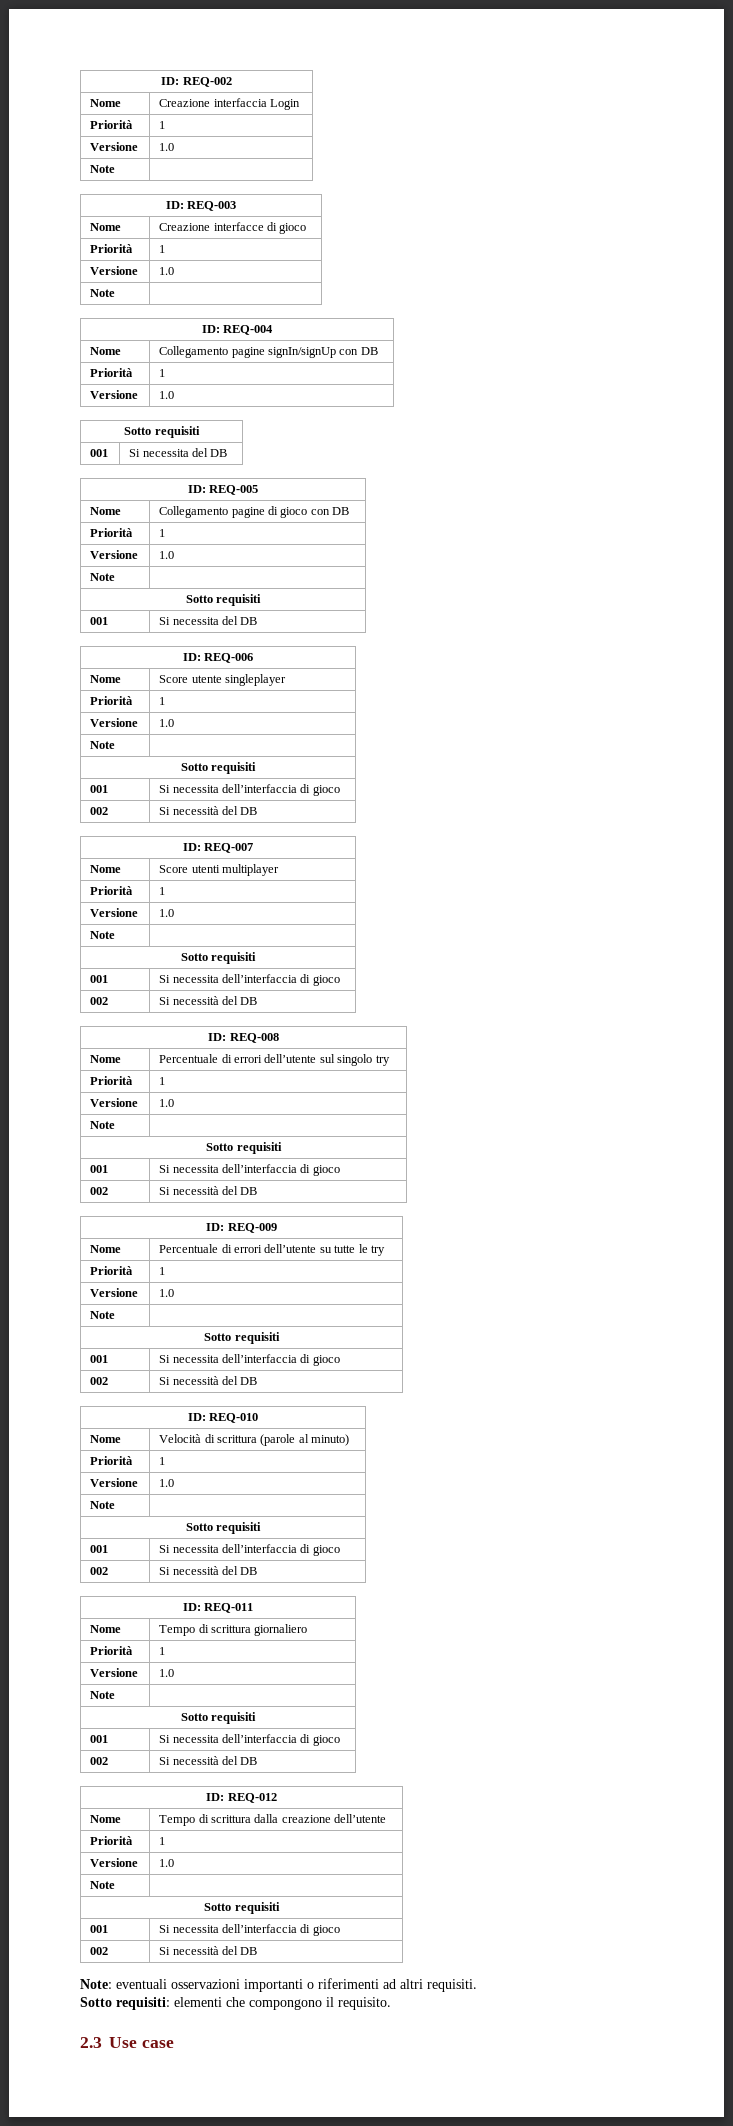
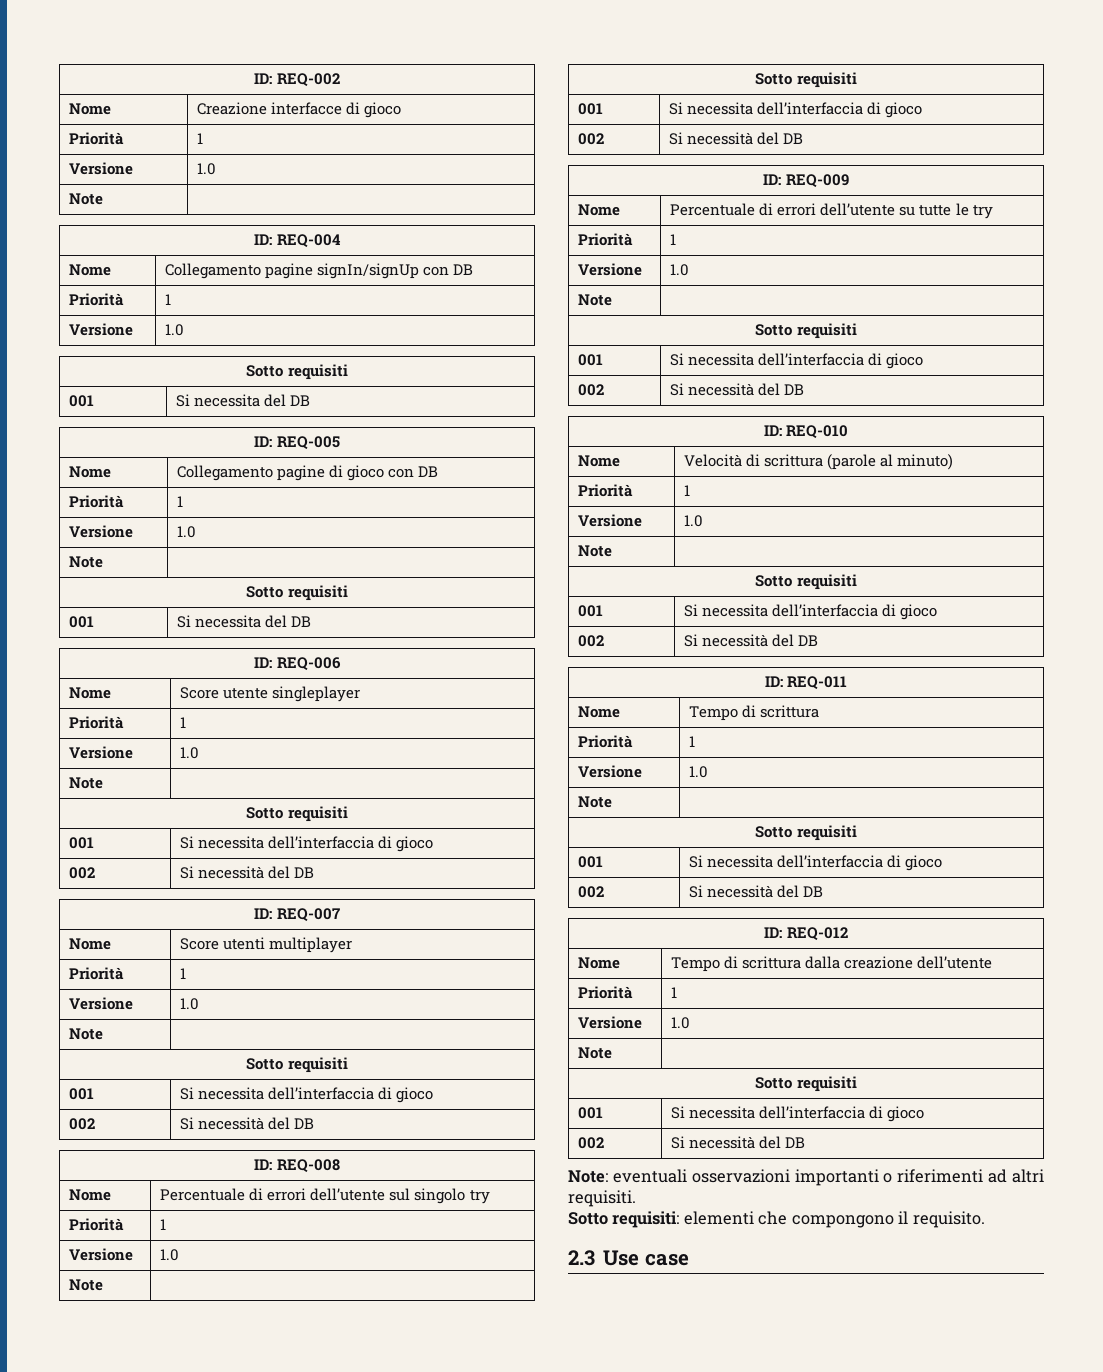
- Nome | Creazione interfaccia Login
- Priorità | 1
- Versione | 1.0
- Note |
- ID: REQ-003
  ID: REQ-011
- Nome | Tempo di scrittura giornaliero
+ Nome | Tempo di scrittura

